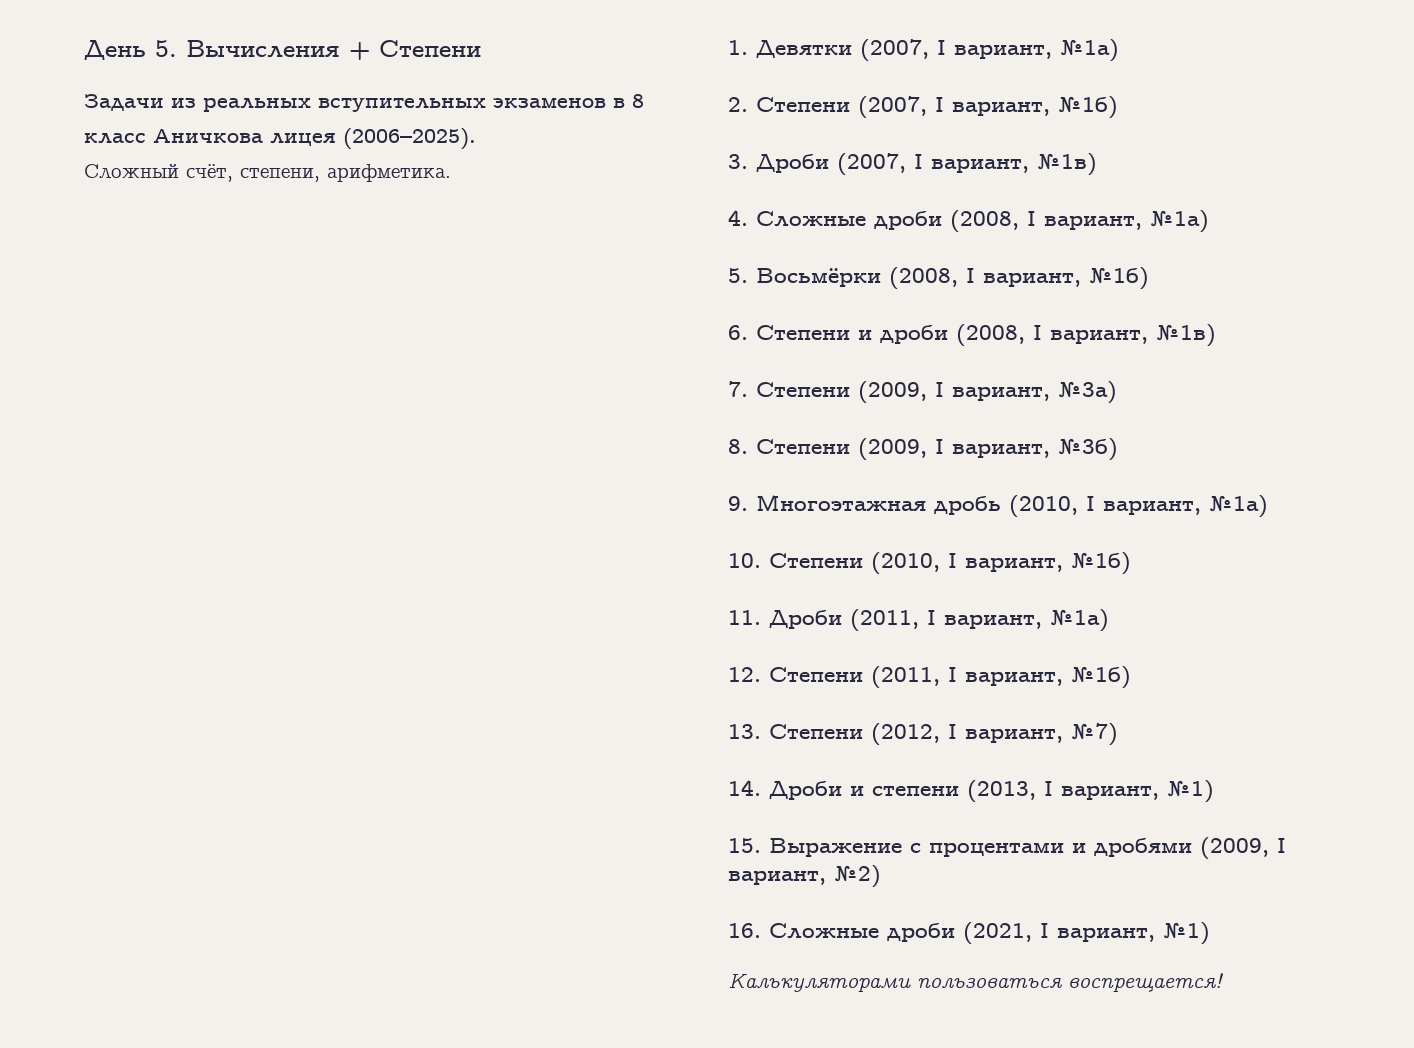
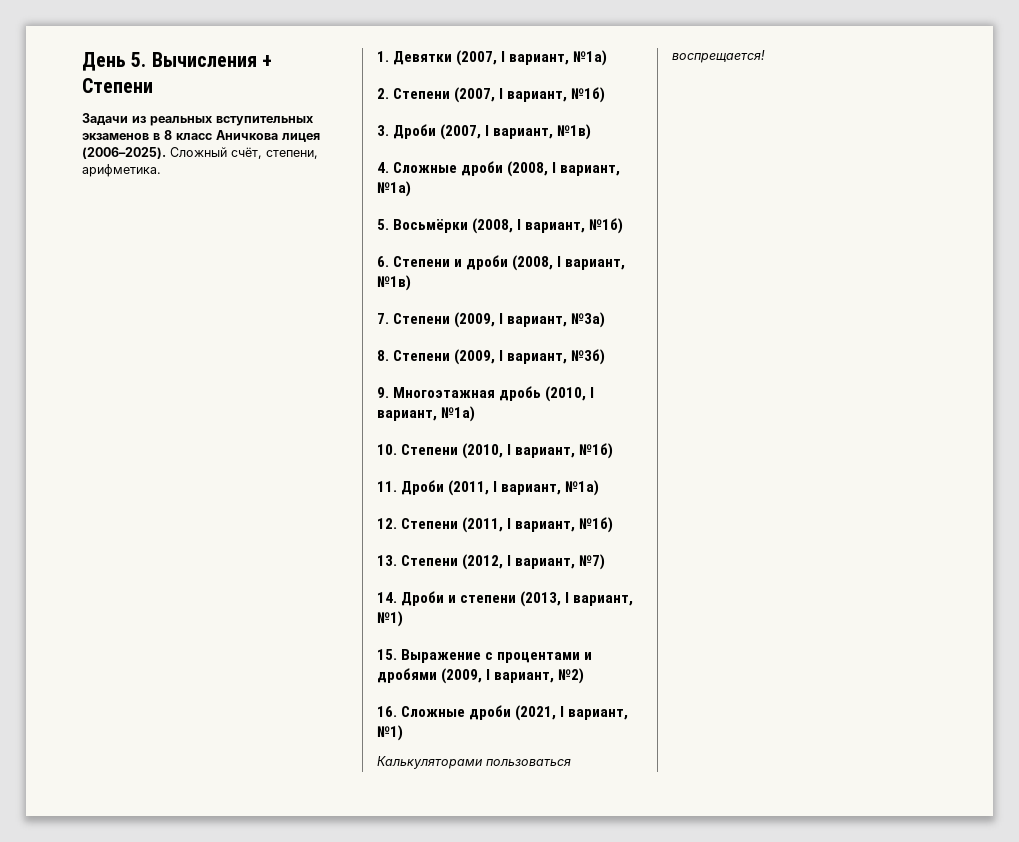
- Задачи из реальных вступительных экзаменов в 8 класс Аничкова лицея (2006–2025).
- Сложный счёт, степени, арифметика.
+ Задачи из реальных вступительных экзаменов в 8 класс Аничкова лицея (2006–2025). Сложный счёт, степени, арифметика.

